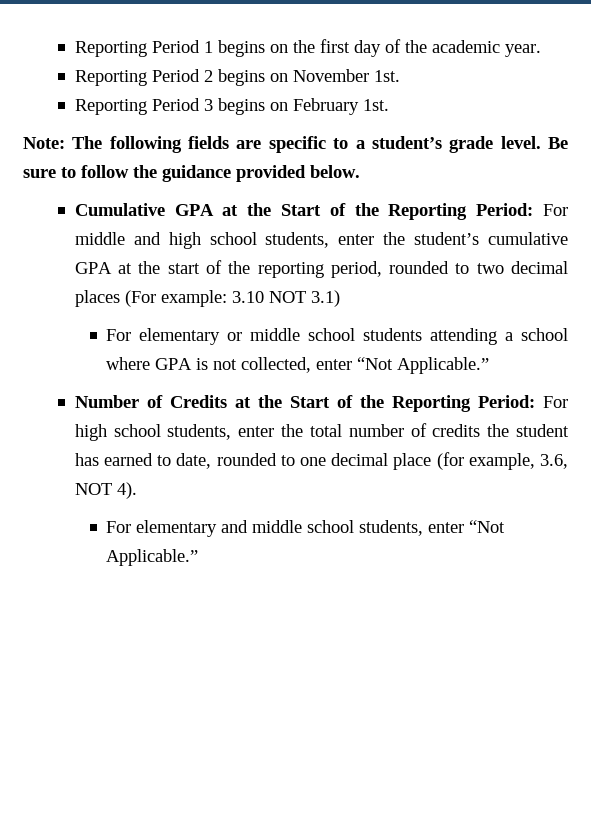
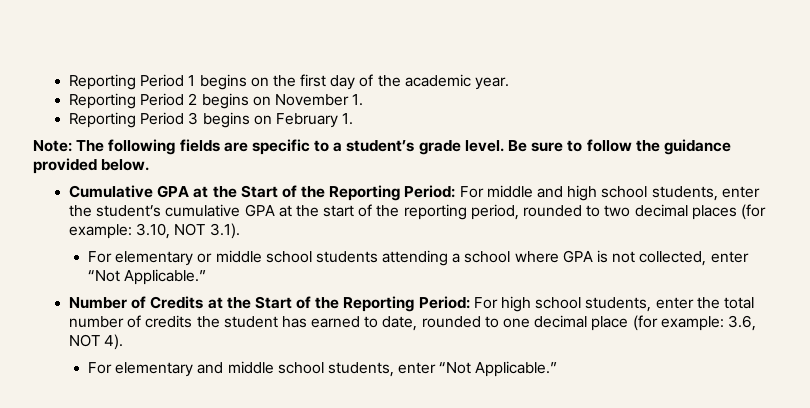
- Reporting Period 2 begins on November 1st.
+ Reporting Period 2 begins on November 1.
- Reporting Period 3 begins on February 1st.
+ Reporting Period 3 begins on February 1.
- Cumulative GPA at the Start of the Reporting Period: For middle and high school students, enter the student’s cumulative GPA at the start of the reporting period, rounded to two decimal places (For example: 3.10 NOT 3.1)
+ Cumulative GPA at the Start of the Reporting Period: For middle and high school students, enter the student’s cumulative GPA at the start of the reporting period, rounded to two decimal places (for example: 3.10, NOT 3.1).
- Number of Credits at the Start of the Reporting Period: For high school students, enter the total number of credits the student has earned to date, rounded to one decimal place (for example, 3.6, NOT 4).
+ Number of Credits at the Start of the Reporting Period: For high school students, enter the total number of credits the student has earned to date, rounded to one decimal place (for example: 3.6, NOT 4).

